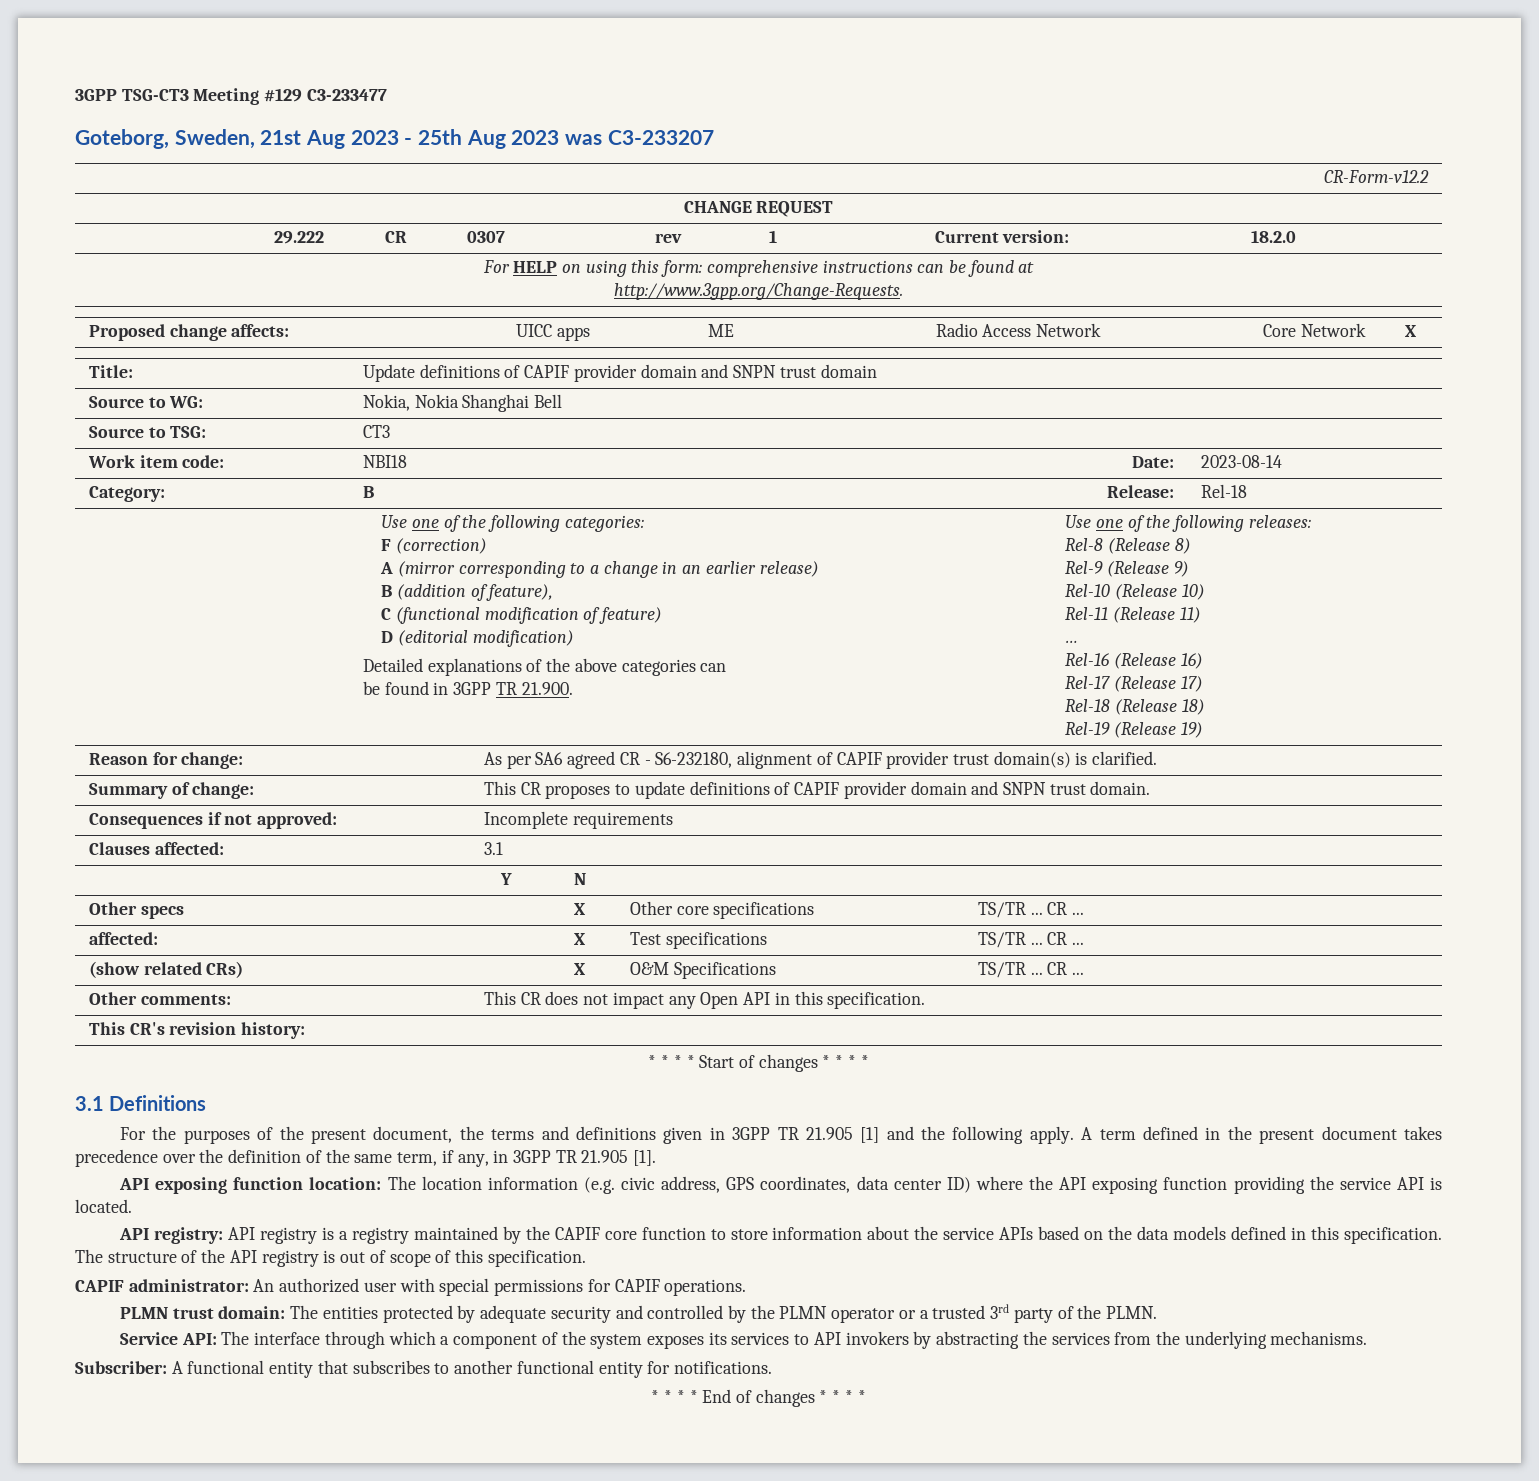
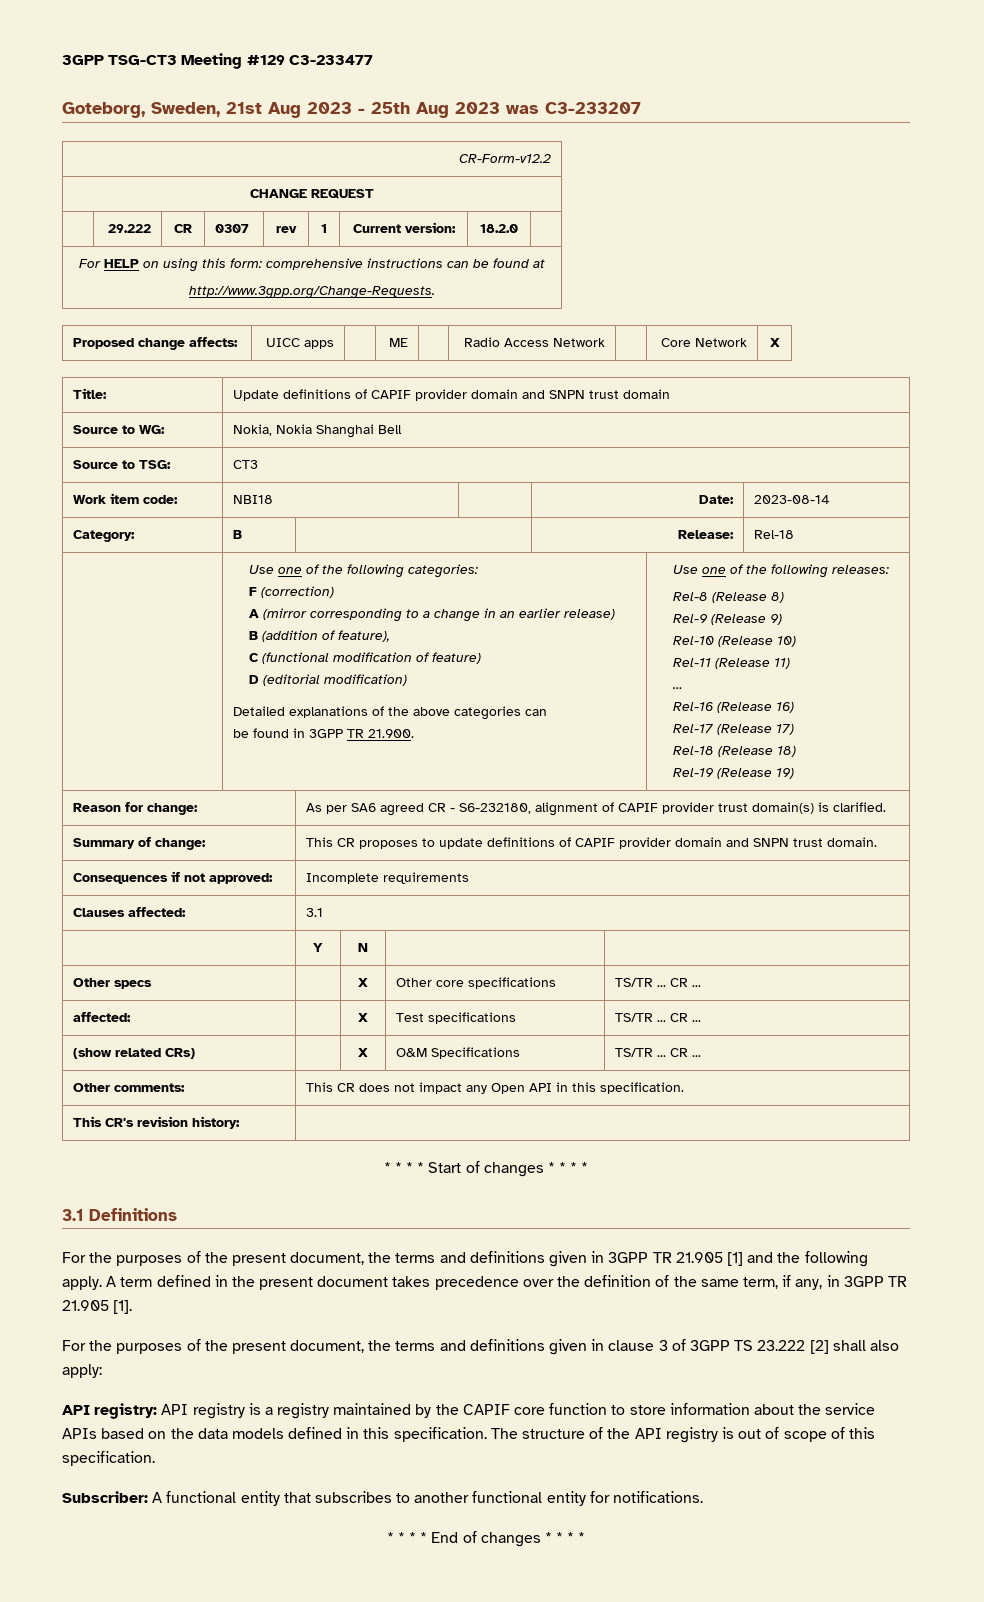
- API exposing function location: The location information (e.g. civic address, GPS coordinates, data center ID) where the API exposing function providing the service API is located.
+ For the purposes of the present document, the terms and definitions given in clause 3 of 3GPP TS 23.222 [2] shall also apply:
- CAPIF administrator: An authorized user with special permissions for CAPIF operations.
- PLMN trust domain: The entities protected by adequate security and controlled by the PLMN operator or a trusted 3rd party of the PLMN.
- Service API: The interface through which a component of the system exposes its services to API invokers by abstracting the services from the underlying mechanisms.

